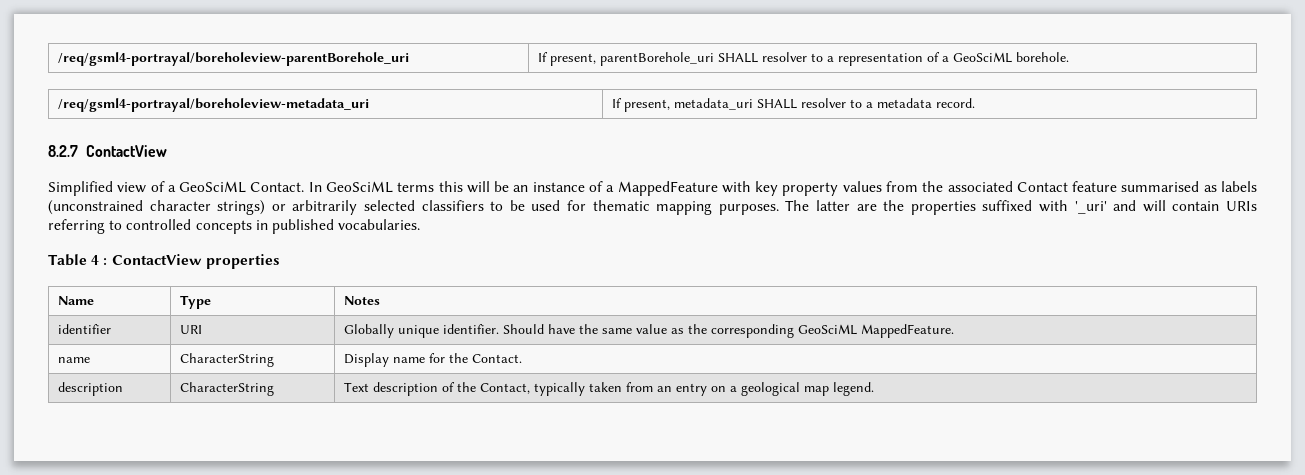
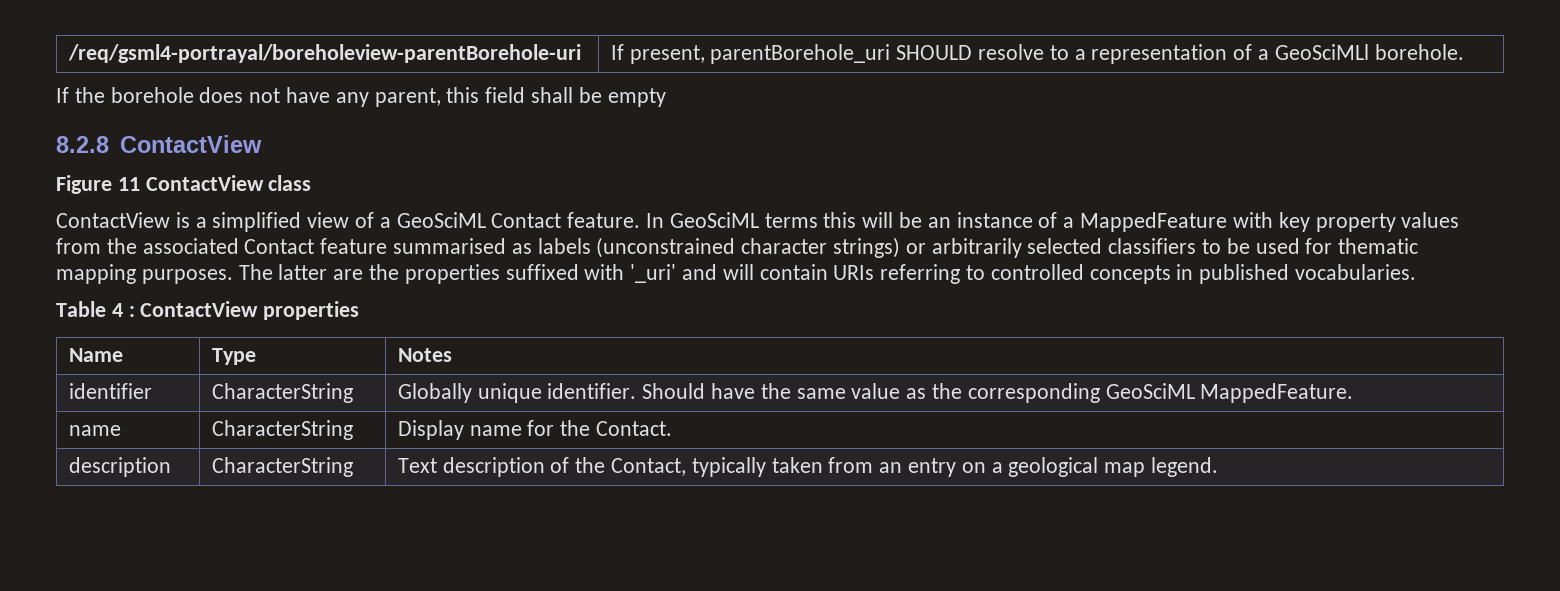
- /req/gsml4-portrayal/boreholeview-parentBorehole_uri | If present, parentBorehole_uri SHALL resolver to a representation of a GeoSciML borehole.
+ /req/gsml4-portrayal/boreholeview-parentBorehole-uri | If present, parentBorehole_uri SHOULD resolve to a representation of a GeoSciMLl borehole.
- /req/gsml4-portrayal/boreholeview-metadata_uri | If present, metadata_uri SHALL resolver to a metadata record.
- 8.2.7 ContactView
- Simplified view of a GeoSciML Contact.
+ If the borehole does not have any parent, this field shall be empty
+ 8.2.8 ContactView
+ Figure 11 ContactView class
+ ContactView is a simplified view of a GeoSciML Contact feature.
- identifier | URI | Globally unique identifier. Should have the same value as the corresponding GeoSciML MappedFeature.
+ identifier | CharacterString | Globally unique identifier. Should have the same value as the corresponding GeoSciML MappedFeature.

